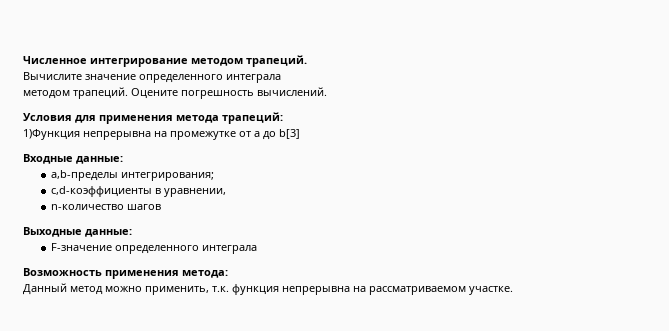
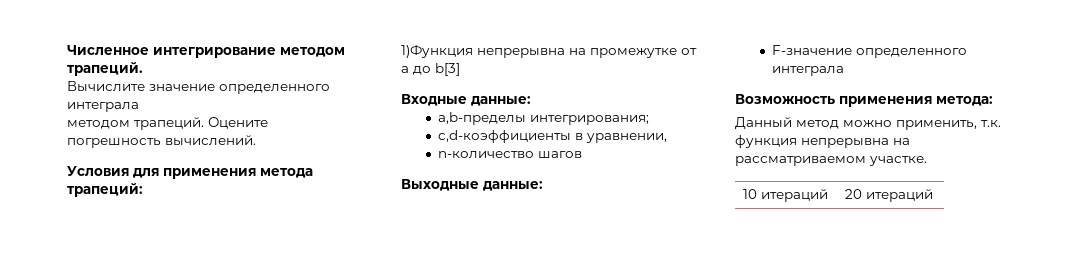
+ 10 итераций | 20 итераций

